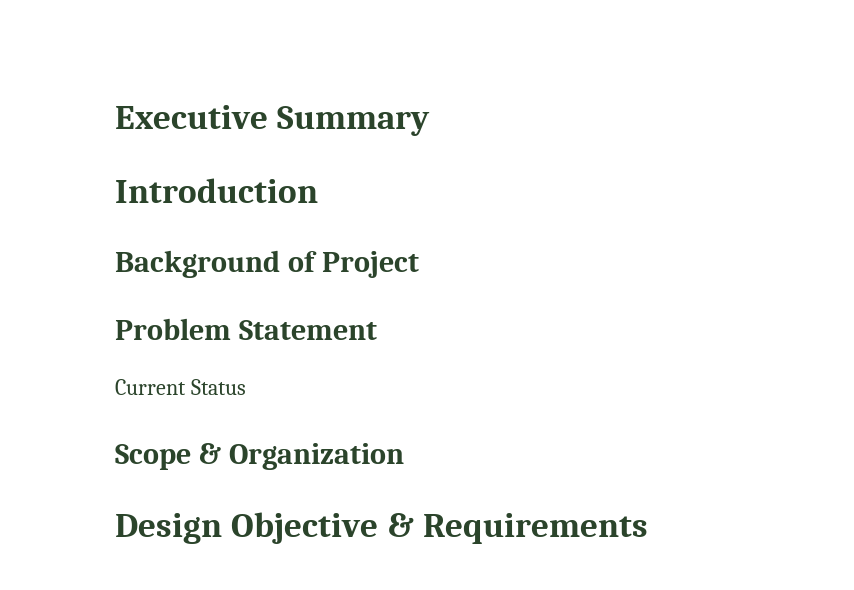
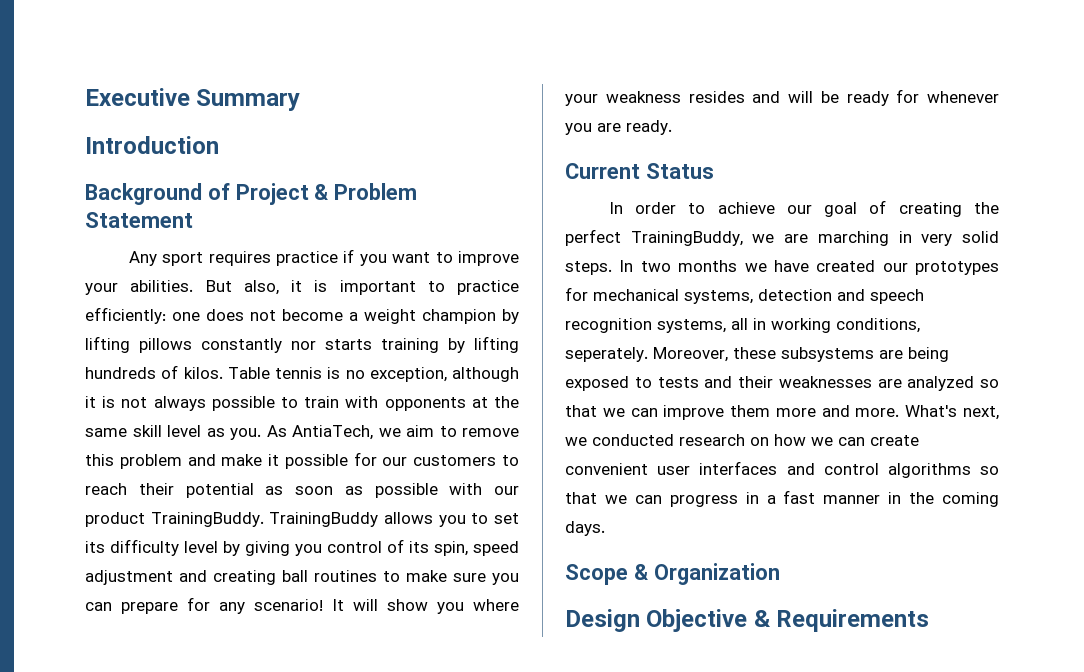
- Background of Project
- Problem Statement
+ Background of Project & Problem Statement
+ Any sport requires practice if you want to improve your abilities. But also, it is important to practice efficiently: one does not become a weight champion by lifting pillows constantly nor starts training by lifting hundreds of kilos. Table tennis is no exception, although it is not always possible to train with opponents at the same skill level as you. As AntiaTech, we aim to remove this problem and make it possible for our customers to reach their potential as soon as possible with our product TrainingBuddy. TrainingBuddy allows you to set its difficulty level by giving you control of its spin, speed adjustment and creating ball routines to make sure you can prepare for any scenario! It will show you where your weakness resides and will be ready for whenever you are ready.
  Current Status
+ In order to achieve our goal of creating the perfect TrainingBuddy, we are marching in very solid steps. In two months we have created our prototypes for mechanical systems, detection and speech recognition systems, all in working conditions, seperately. Moreover, these subsystems are being exposed to tests and their weaknesses are analyzed so that we can improve them more and more. What's next, we conducted research on how we can create convenient user interfaces and control algorithms so that we can progress in a fast manner in the coming days.

